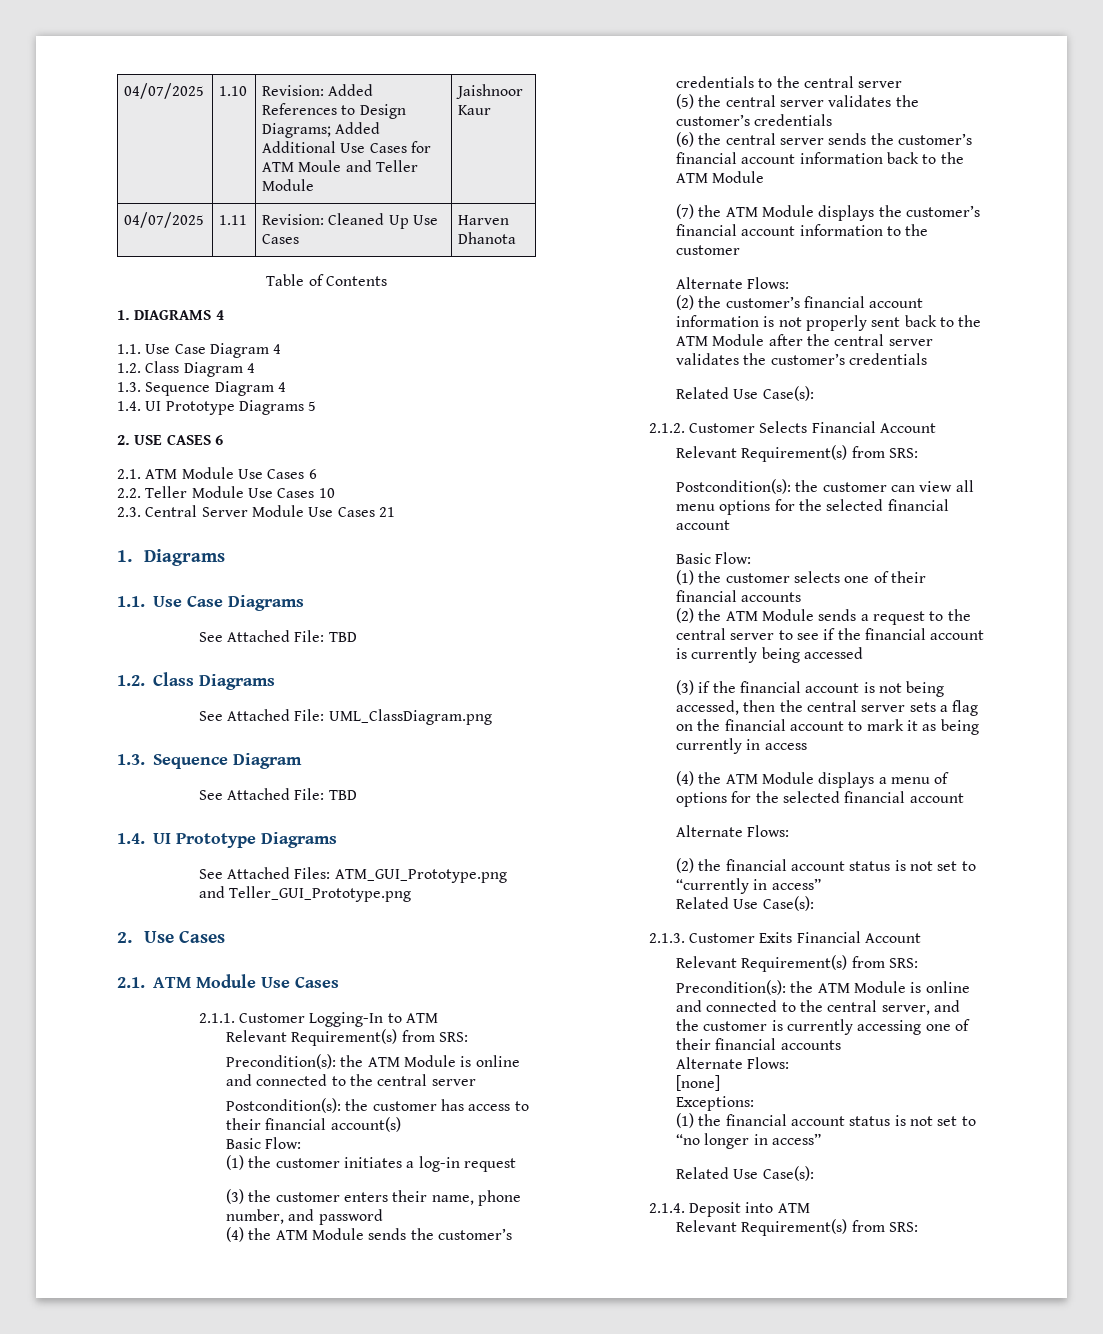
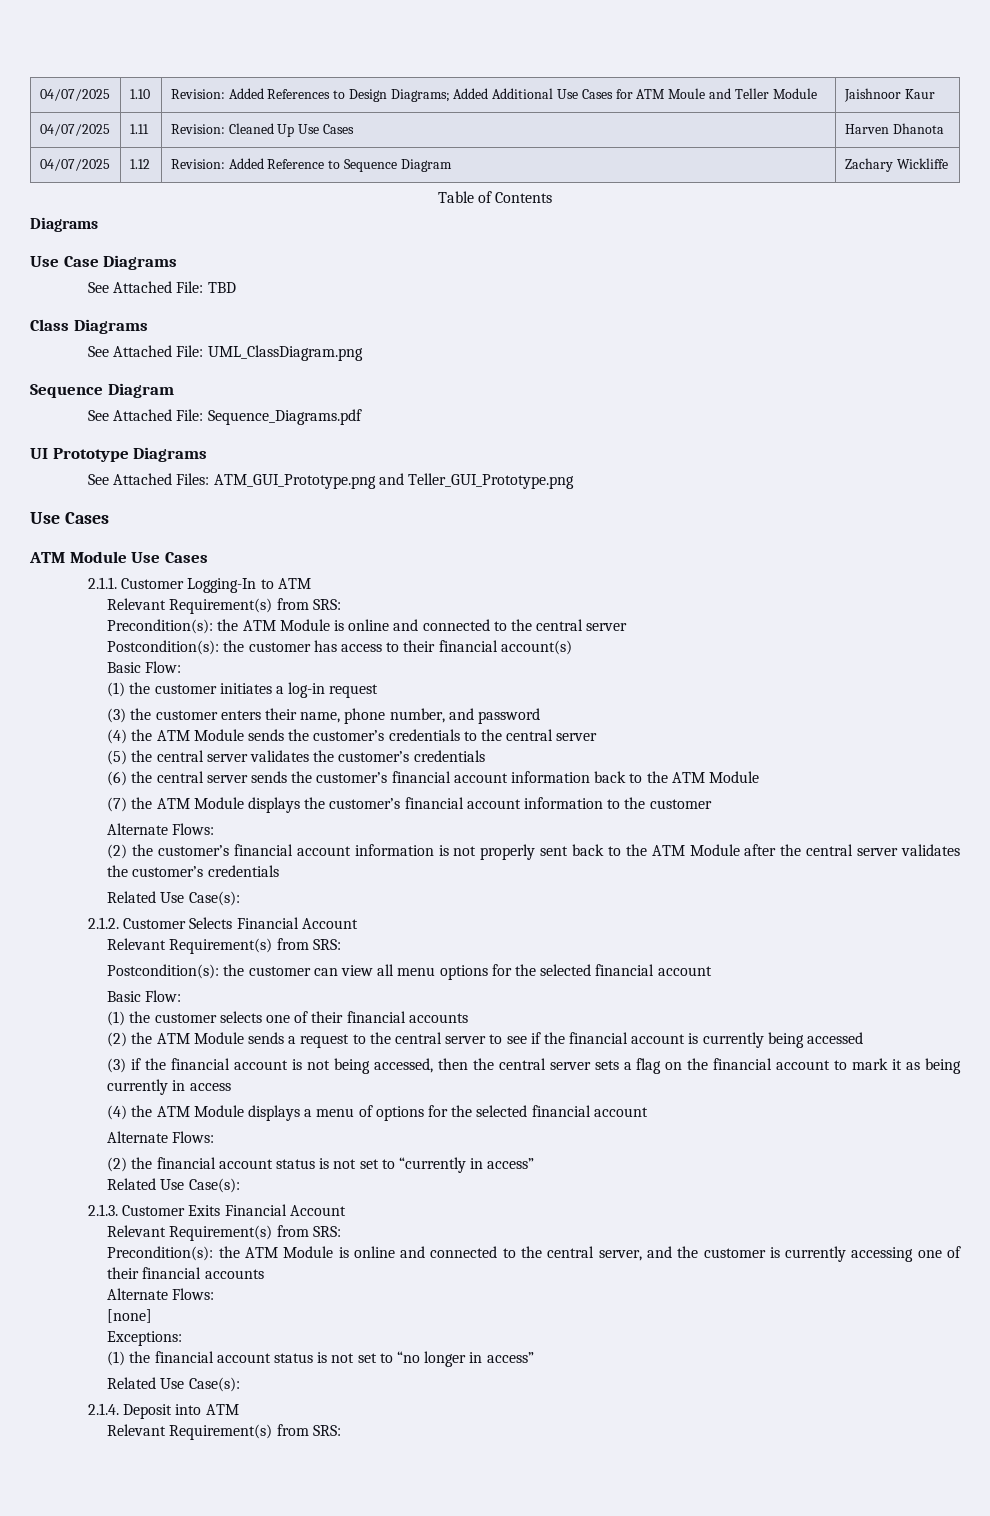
+ 04/07/2025 | 1.12 | Revision: Added Reference to Sequence Diagram | Zachary Wickliffe
  Table of Contents
- 1. DIAGRAMS 4
- 1.1. Use Case Diagram 4
- 1.2. Class Diagram 4
- 1.3. Sequence Diagram 4
- 1.4. UI Prototype Diagrams 5
- 2. USE CASES 6
- 2.1. ATM Module Use Cases 6
- 2.2. Teller Module Use Cases 10
- 2.3. Central Server Module Use Cases 21
- 1. Diagrams
- 1.1. Use Case Diagrams
+ Diagrams
+ Use Case Diagrams
- 1.2. Class Diagrams
+ Class Diagrams
  See Attached File: UML_ClassDiagram.png
- 1.3. Sequence Diagram
- See Attached File: TBD
- 1.4. UI Prototype Diagrams
+ Sequence Diagram
+ See Attached File: Sequence_Diagrams.pdf
+ UI Prototype Diagrams
  See Attached Files: ATM_GUI_Prototype.png and Teller_GUI_Prototype.png
- 2. Use Cases
- 2.1. ATM Module Use Cases
+ Use Cases
+ ATM Module Use Cases

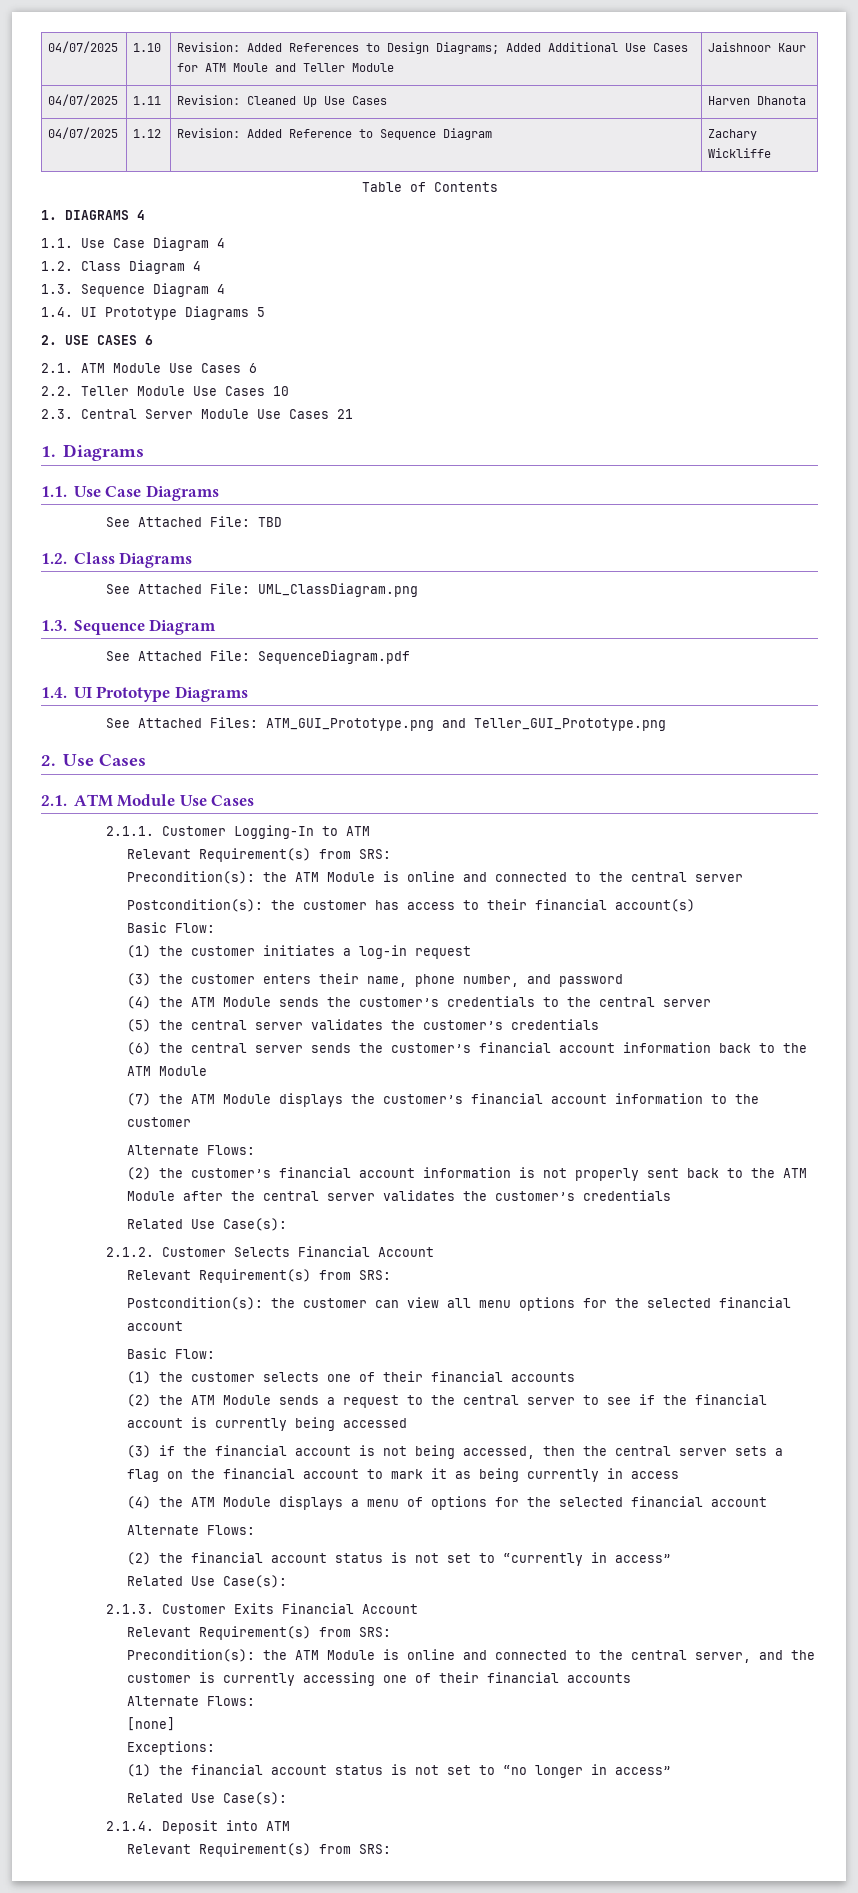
  Table of Contents
- Diagrams
- Use Case Diagrams
+ 1. DIAGRAMS 4
+ 1.1. Use Case Diagram 4
+ 1.2. Class Diagram 4
+ 1.3. Sequence Diagram 4
+ 1.4. UI Prototype Diagrams 5
+ 2. USE CASES 6
+ 2.1. ATM Module Use Cases 6
+ 2.2. Teller Module Use Cases 10
+ 2.3. Central Server Module Use Cases 21
+ 1. Diagrams
+ 1.1. Use Case Diagrams
- Class Diagrams
+ 1.2. Class Diagrams
  See Attached File: UML_ClassDiagram.png
- Sequence Diagram
+ 1.3. Sequence Diagram
- See Attached File: Sequence_Diagrams.pdf
- UI Prototype Diagrams
+ See Attached File: SequenceDiagram.pdf
+ 1.4. UI Prototype Diagrams
  See Attached Files: ATM_GUI_Prototype.png and Teller_GUI_Prototype.png
- Use Cases
- ATM Module Use Cases
+ 2. Use Cases
+ 2.1. ATM Module Use Cases

